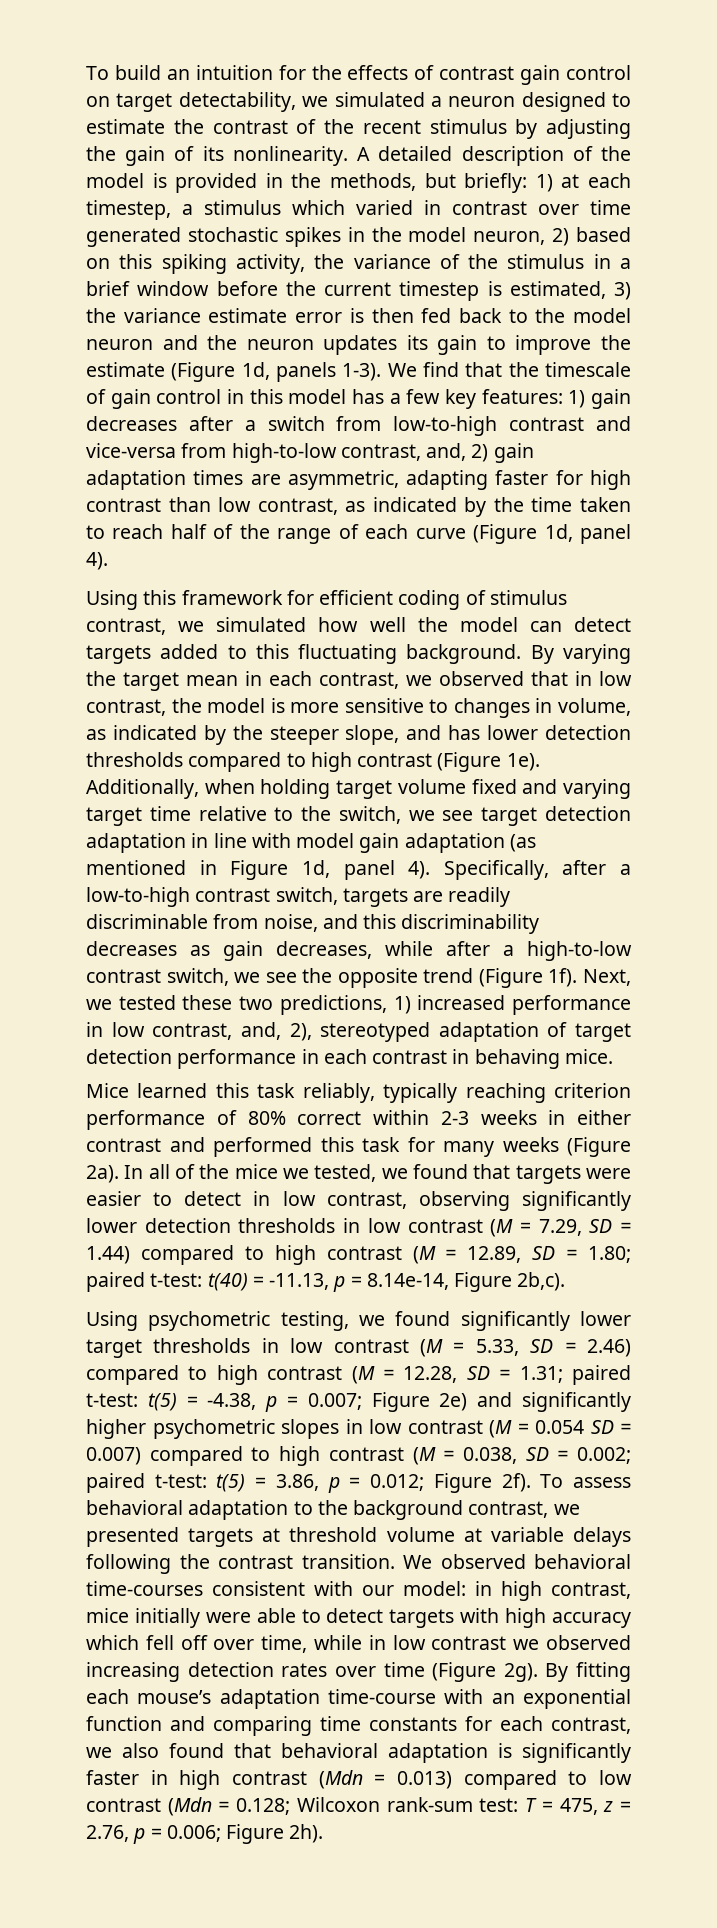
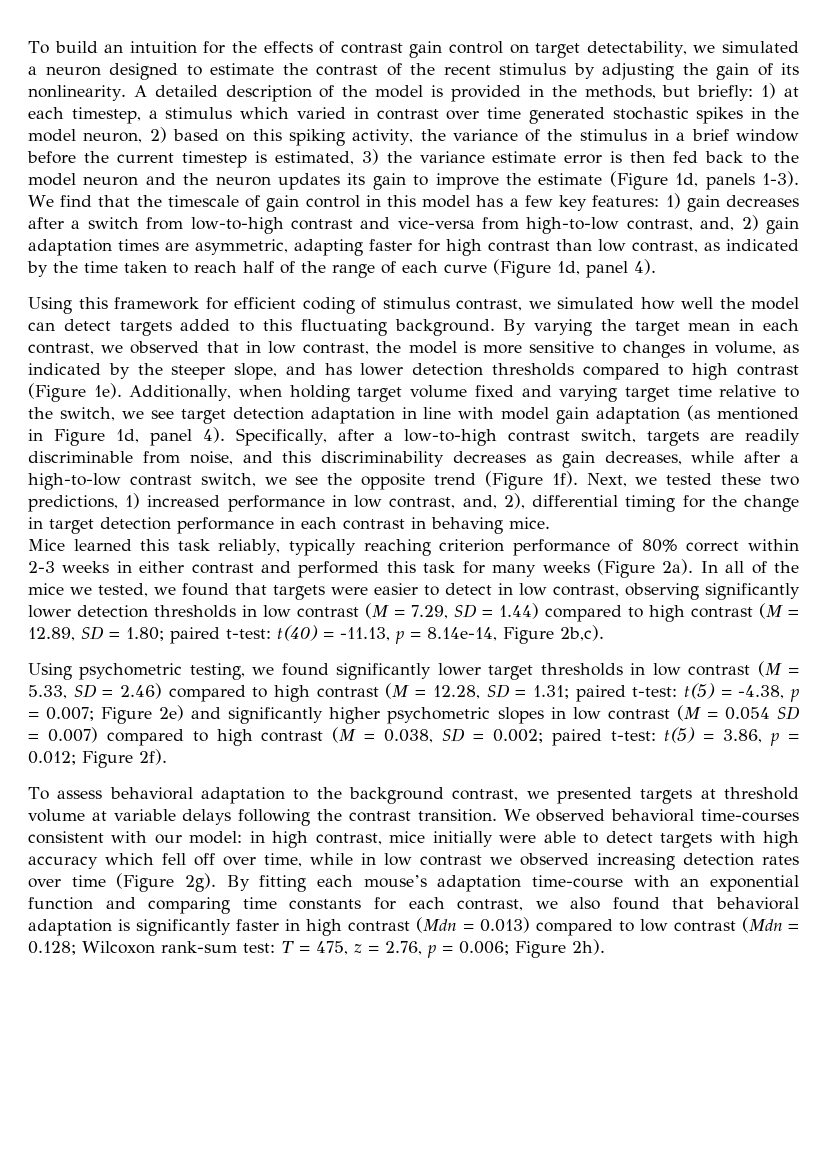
- Next, we tested these two predictions, 1) increased performance in low contrast, and, 2), stereotyped adaptation of target detection performance in each contrast in behaving mice.
+ Next, we tested these two predictions, 1) increased performance in low contrast, and, 2), differential timing for the change in target detection performance in each contrast in behaving mice.
- Figure 2f). To assess behavioral adaptation to the background contrast, we presented targets at threshold volume at variable delays following the contrast transition.
+ Figure 2f).
+ To assess behavioral adaptation to the background contrast, we presented targets at threshold volume at variable delays following the contrast transition.

